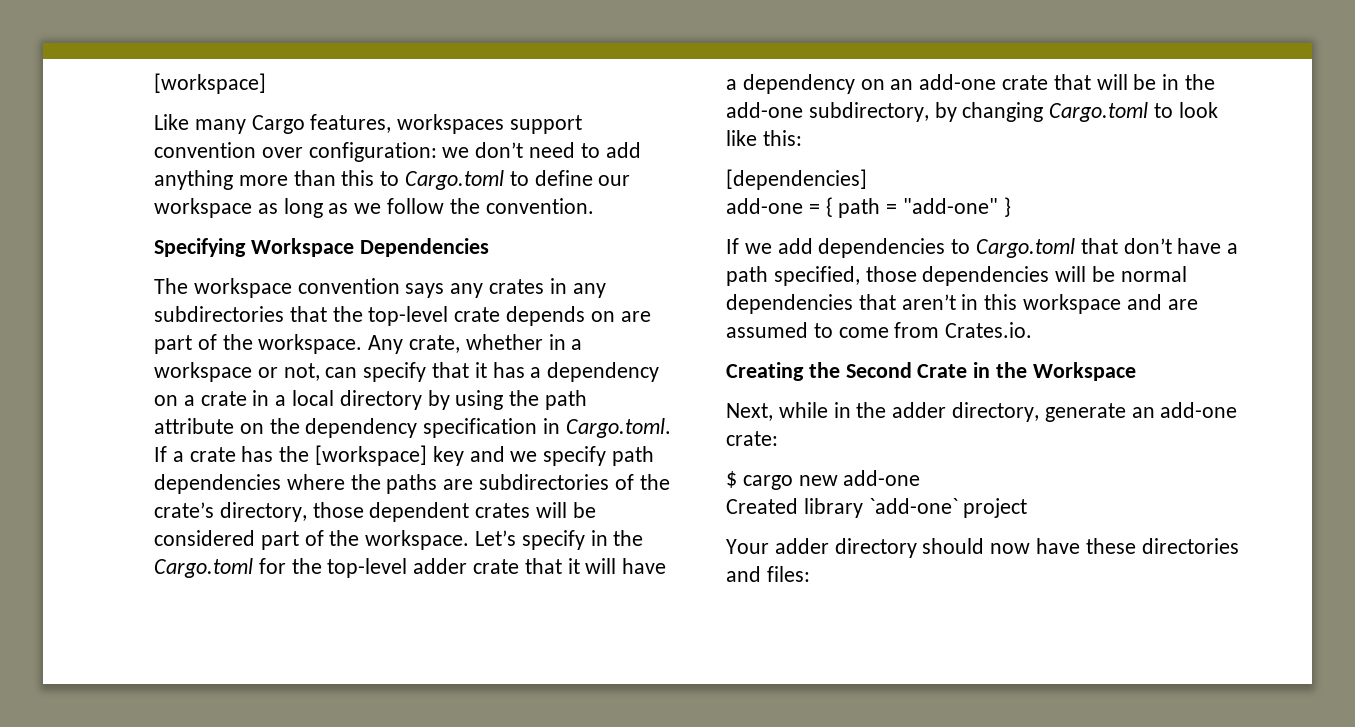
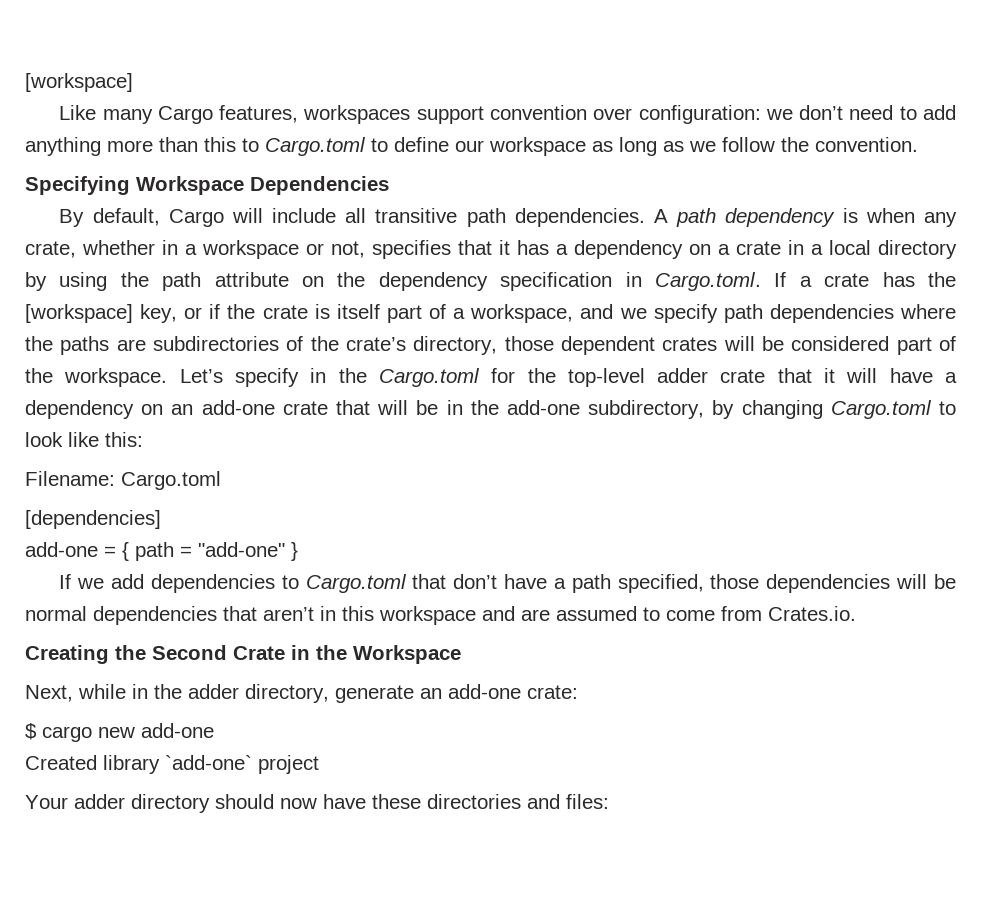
- The workspace convention says any crates in any subdirectories that the top-level crate depends on are part of the workspace. Any crate, whether in a workspace or not, can specify that it has a dependency on a crate in a local directory by using the path attribute on the dependency specification in Cargo.toml. If a crate has the [workspace] key and we specify path dependencies where the paths are subdirectories of the crate’s directory, those dependent crates will be considered part of the workspace.
+ By default, Cargo will include all transitive path dependencies. A path dependency is when any crate, whether in a workspace or not, specifies that it has a dependency on a crate in a local directory by using the path attribute on the dependency specification in Cargo.toml. If a crate has the [workspace] key, or if the crate is itself part of a workspace, and we specify path dependencies where the paths are subdirectories of the crate’s directory, those dependent crates will be considered part of the workspace.
+ Filename: Cargo.toml

